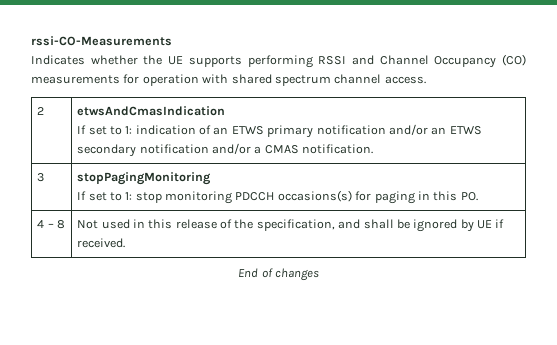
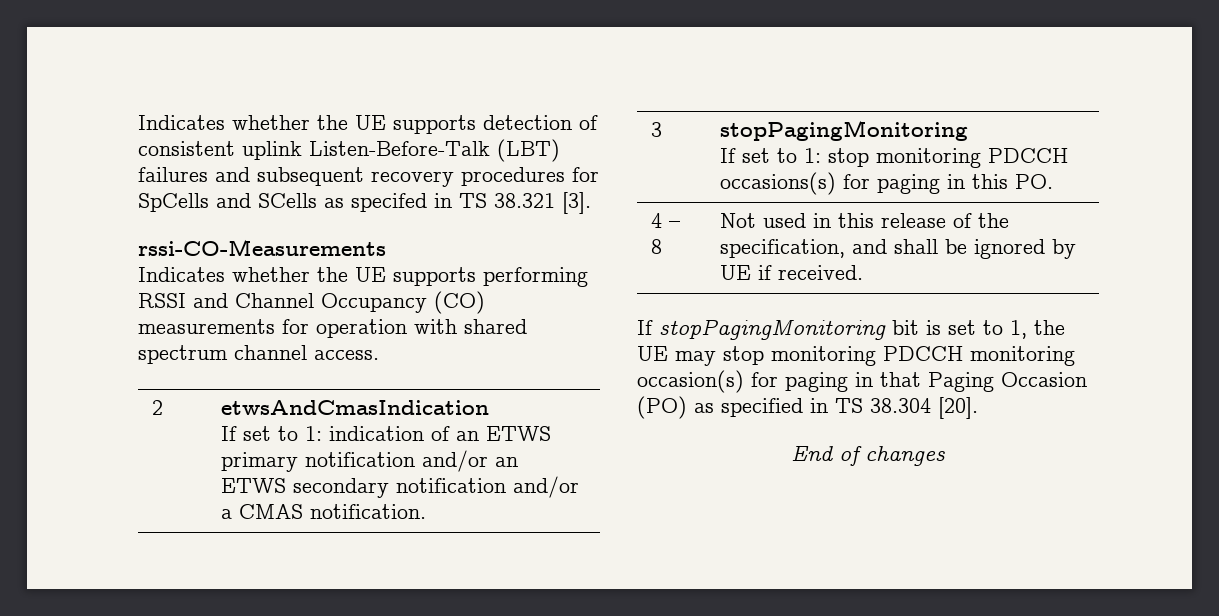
+ Indicates whether the UE supports detection of consistent uplink Listen-Before-Talk (LBT) failures and subsequent recovery procedures for SpCells and SCells as specifed in TS 38.321 [3].
+ If stopPagingMonitoring bit is set to 1, the UE may stop monitoring PDCCH monitoring occasion(s) for paging in that Paging Occasion (PO) as specified in TS 38.304 [20].

